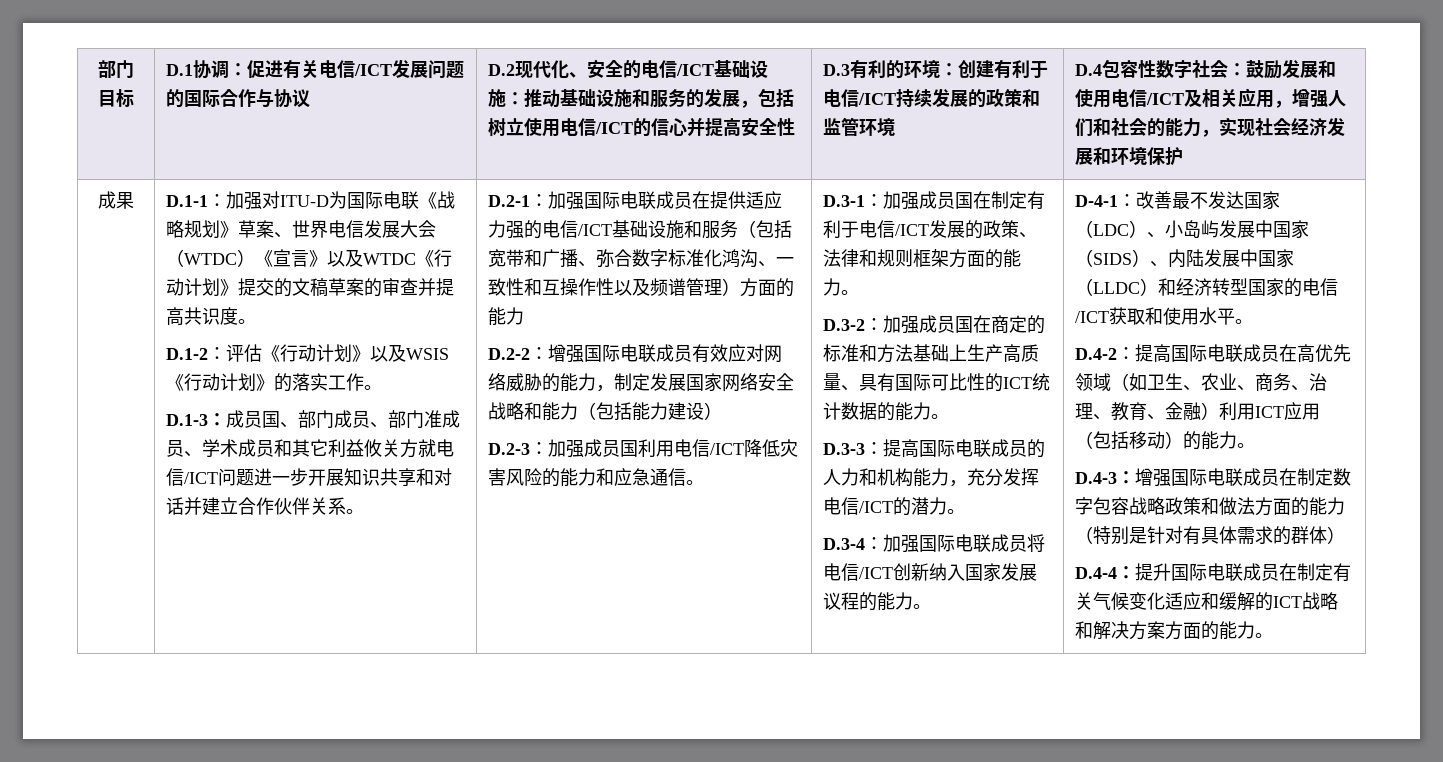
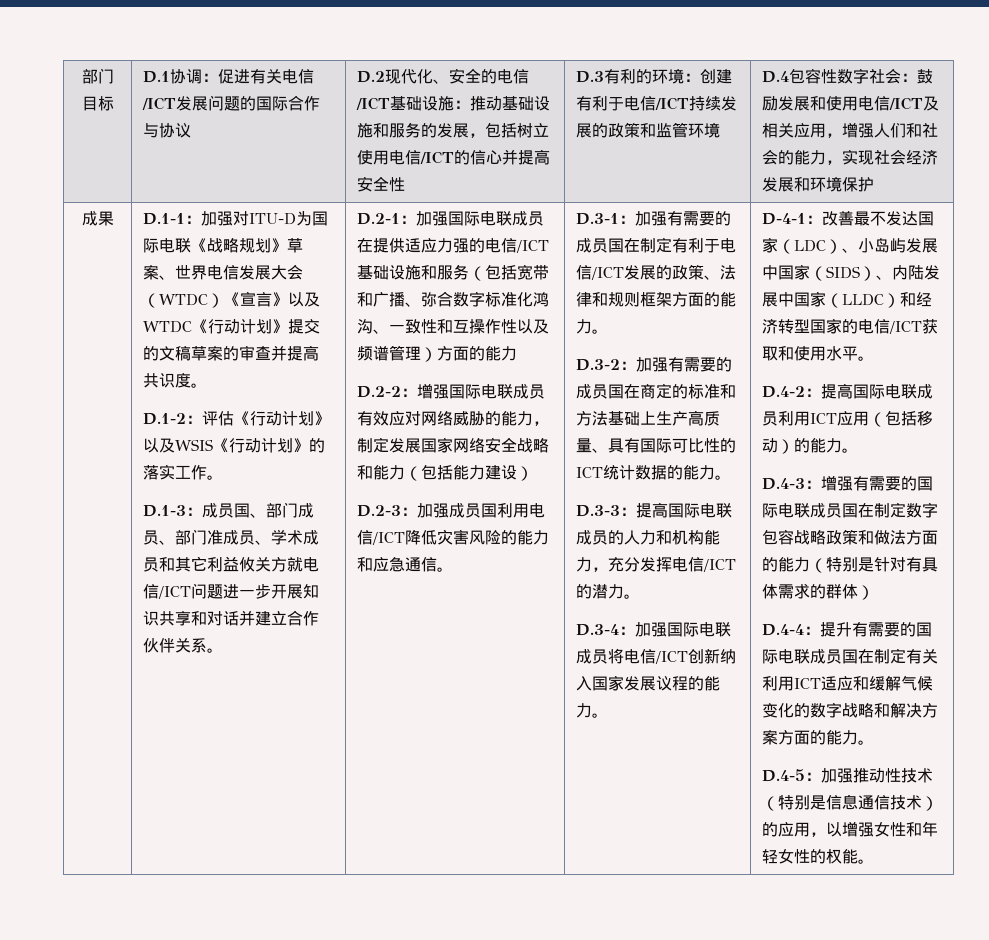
- D.3-1：加强成员国在制定有利于电信/ICT发展的政策、法律和规则框架方面的能力。
+ D.3-1：加强有需要的成员国在制定有利于电信/ICT发展的政策、法律和规则框架方面的能力。
- D.3-2：加强成员国在商定的标准和方法基础上生产高质量、具有国际可比性的ICT统计数据的能力。
+ D.3-2：加强有需要的成员国在商定的标准和方法基础上生产高质量、具有国际可比性的ICT统计数据的能力。
- D.4-2：提高国际电联成员在高优先领域（如卫生、农业、商务、治理、教育、金融）利用ICT应用（包括移动）的能力。
+ D.4-2：提高国际电联成员利用ICT应用（包括移动）的能力。
- D.4-3：增强国际电联成员在制定数字包容战略政策和做法方面的能力（特别是针对有具体需求的群体）
+ D.4-3：增强有需要的国际电联成员国在制定数字包容战略政策和做法方面的能力（特别是针对有具体需求的群体）
- D.4-4：提升国际电联成员在制定有关气候变化适应和缓解的ICT战略和解决方案方面的能力。
+ D.4-4：提升有需要的国际电联成员国在制定有关利用ICT适应和缓解气候变化的数字战略和解决方案方面的能力。
+ D.4-5：加强推动性技术（特别是信息通信技术）的应用，以增强女性和年轻女性的权能。

